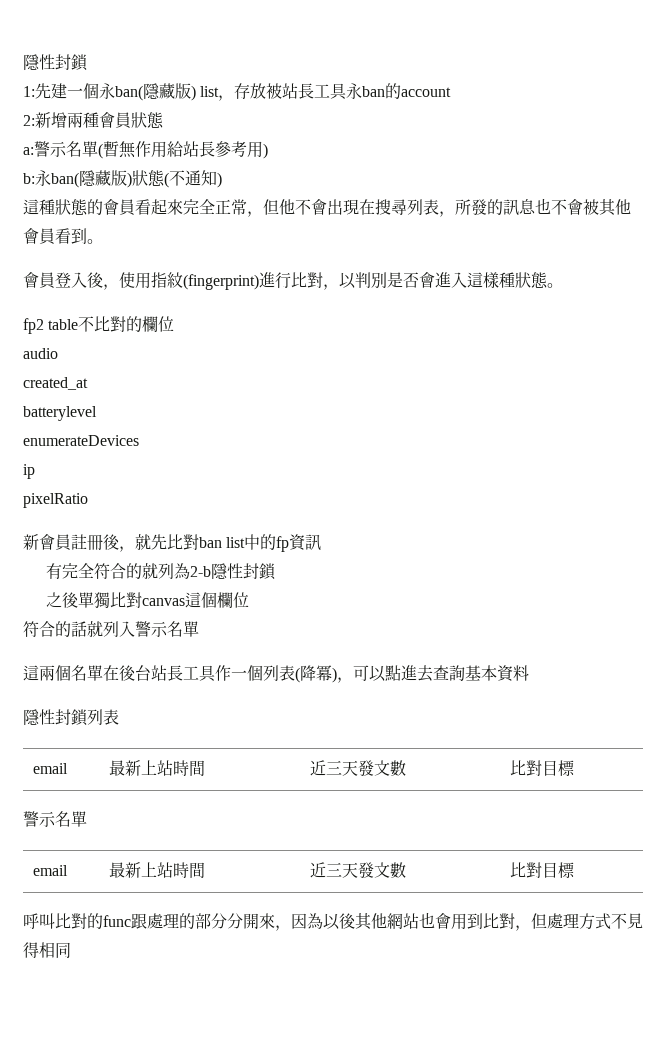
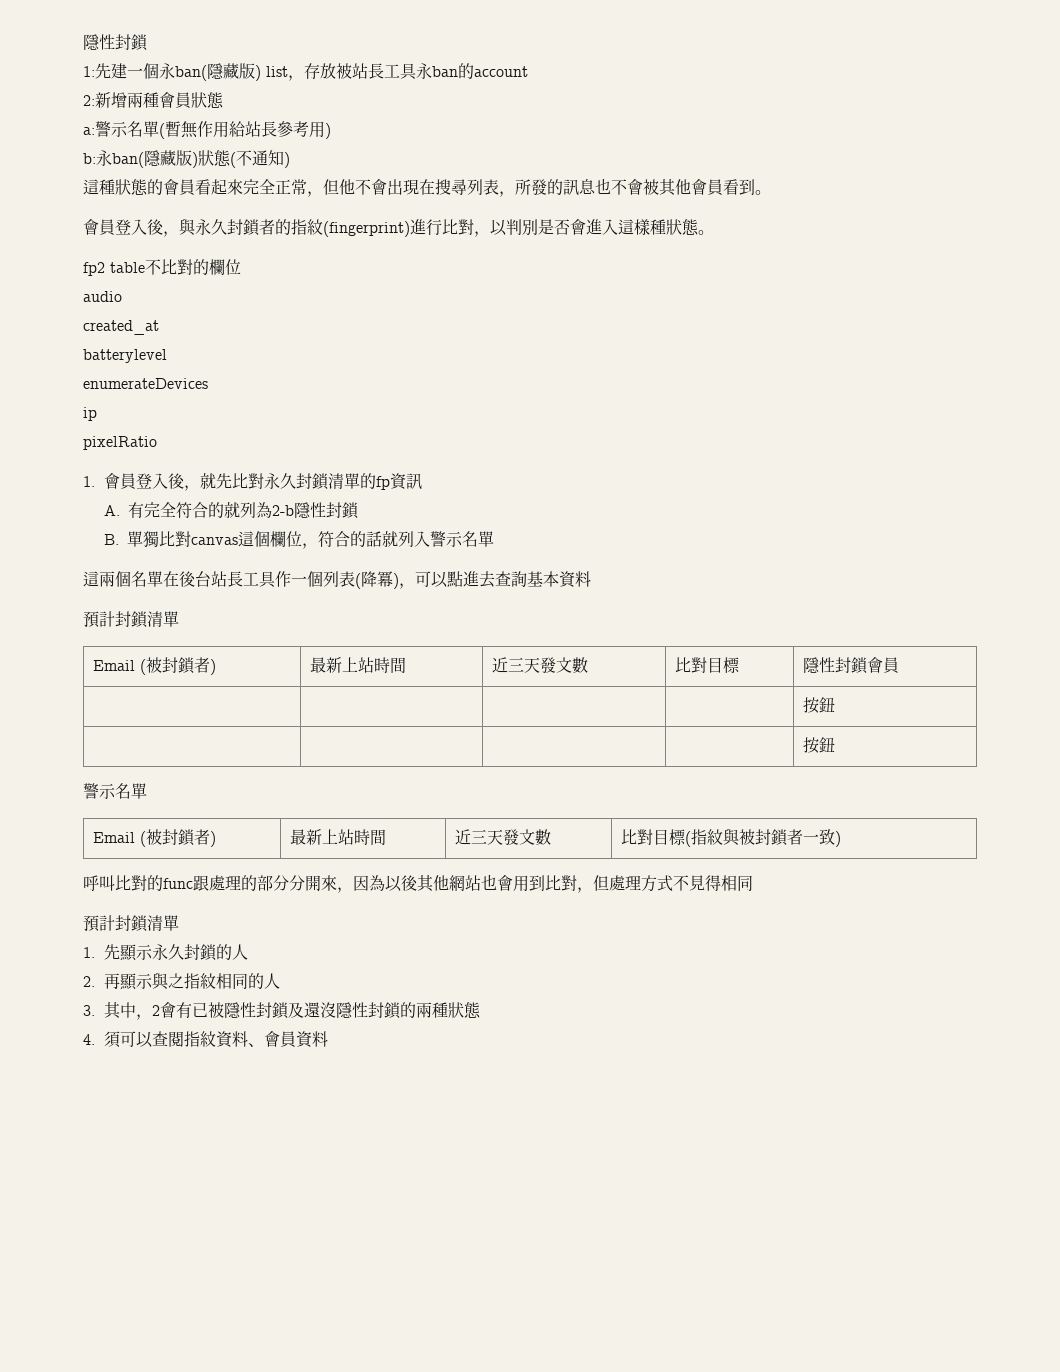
- 會員登入後，使用指紋(fingerprint)進行比對，以判別是否會進入這樣種狀態。
+ 會員登入後，與永久封鎖者的指紋(fingerprint)進行比對，以判別是否會進入這樣種狀態。
- 新會員註冊後，就先比對ban list中的fp資訊
+ 1.會員登入後，就先比對永久封鎖清單的fp資訊
- 有完全符合的就列為2-b隱性封鎖
+ A.有完全符合的就列為2-b隱性封鎖
- 之後單獨比對canvas這個欄位
- 符合的話就列入警示名單
+ B.單獨比對canvas這個欄位，符合的話就列入警示名單
  這兩個名單在後台站長工具作一個列表(降冪)，可以點進去查詢基本資料
- 隱性封鎖列表
- email | 最新上站時間 | 近三天發文數 | 比對目標
+ 預計封鎖清單
+ Email (被封鎖者) | 最新上站時間 | 近三天發文數 | 比對目標 | 隱性封鎖會員
+ | | | | 按鈕
+ | | | | 按鈕
  警示名單
- email | 最新上站時間 | 近三天發文數 | 比對目標
+ Email (被封鎖者) | 最新上站時間 | 近三天發文數 | 比對目標(指紋與被封鎖者一致)
  呼叫比對的func跟處理的部分分開來，因為以後其他網站也會用到比對，但處理方式不見得相同
+ 預計封鎖清單
+ 1.先顯示永久封鎖的人
+ 2.再顯示與之指紋相同的人
+ 3.其中，2會有已被隱性封鎖及還沒隱性封鎖的兩種狀態
+ 4.須可以查閱指紋資料、會員資料

